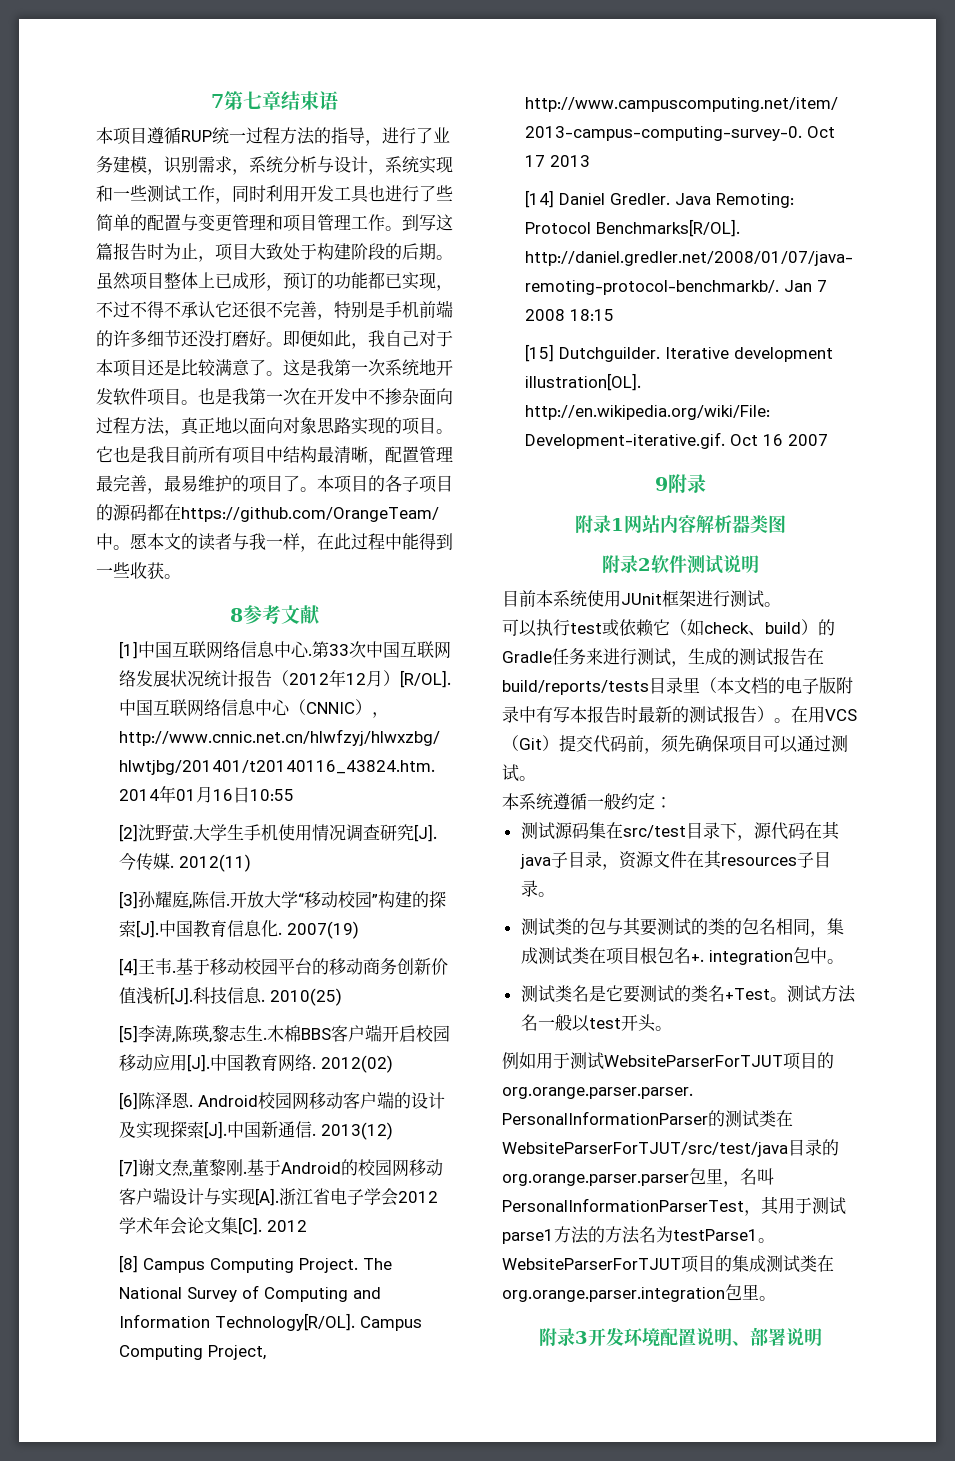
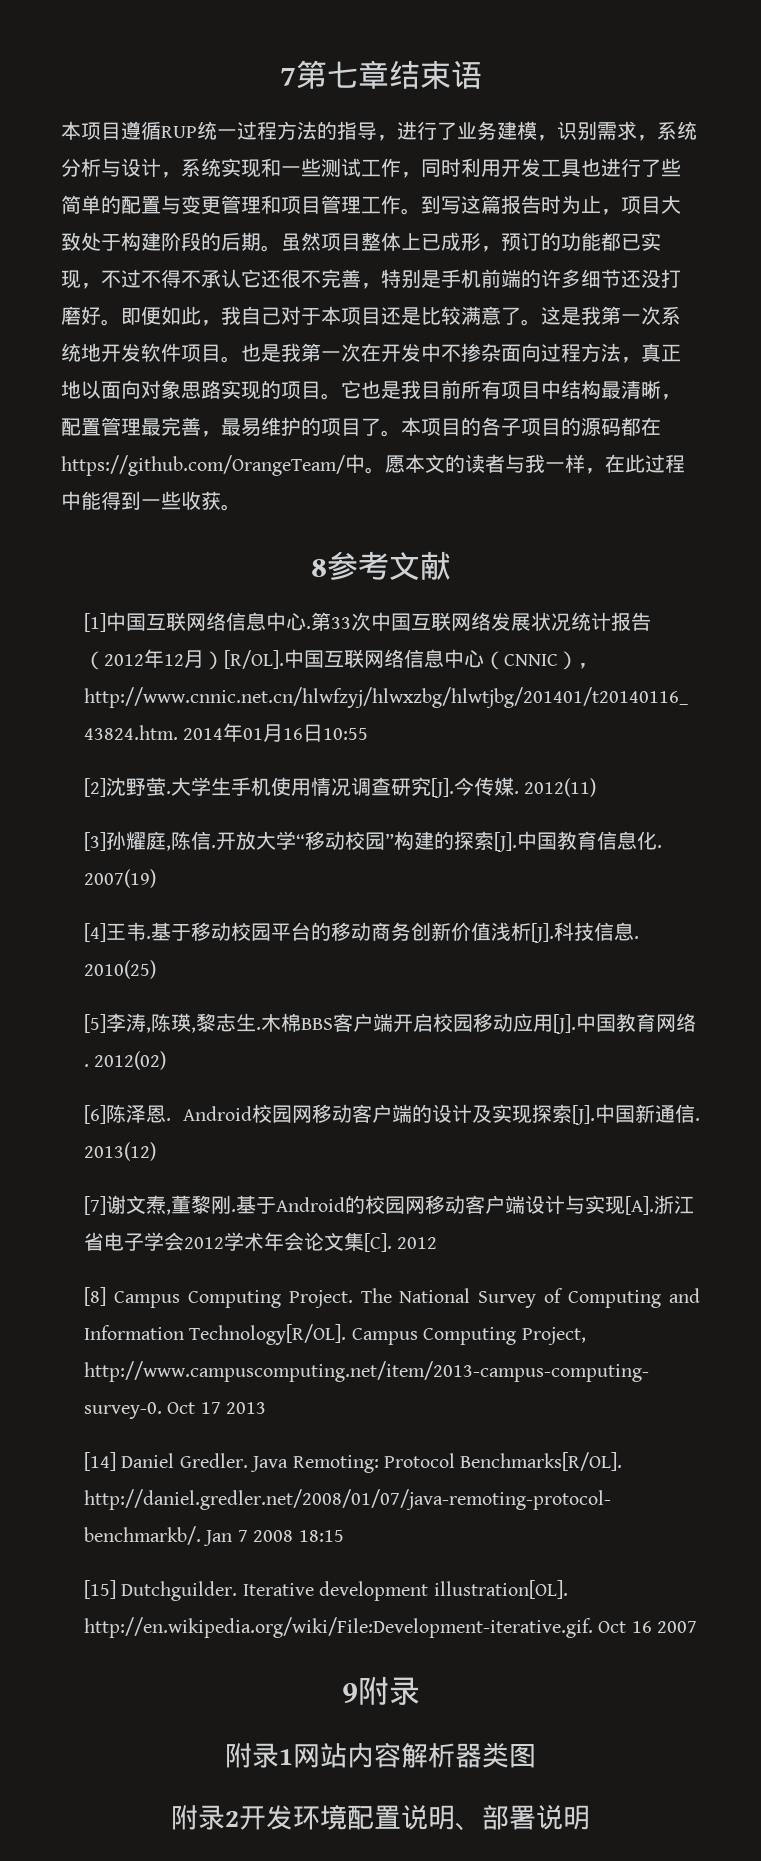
- 附录2软件测试说明
- 目前本系统使用JUnit框架进行测试。
- 可以执行test或依赖它（如check、build）的Gradle任务来进行测试，生成的测试报告在build/reports/tests目录里（本文档的电子版附录中有写本报告时最新的测试报告）。在用VCS（Git）提交代码前，须先确保项目可以通过测试。
- 本系统遵循一般约定：
- 测试源码集在src/test目录下，源代码在其java子目录，资源文件在其resources子目录。
- 测试类的包与其要测试的类的包名相同，集成测试类在项目根包名+. integration包中。
- 测试类名是它要测试的类名+Test。测试方法名一般以test开头。
- 例如用于测试WebsiteParserForTJUT项目的org.orange.parser.parser. PersonalInformationParser的测试类在WebsiteParserForTJUT/src/test/java目录的org.orange.parser.parser包里，名叫PersonalInformationParserTest，其用于测试parse1方法的方法名为testParse1。WebsiteParserForTJUT项目的集成测试类在org.orange.parser.integration包里。
- 附录3开发环境配置说明、部署说明
+ 附录2开发环境配置说明、部署说明

